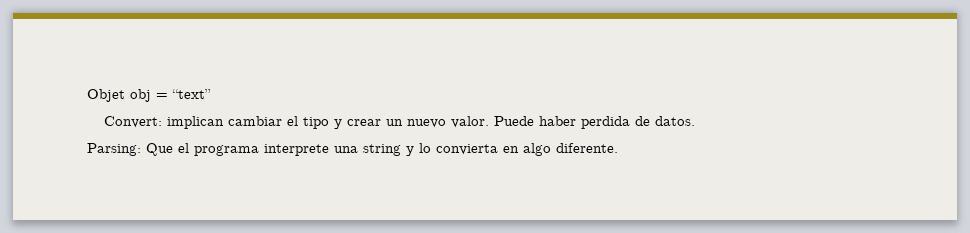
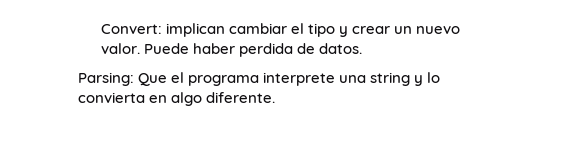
- Objet obj = “text”

